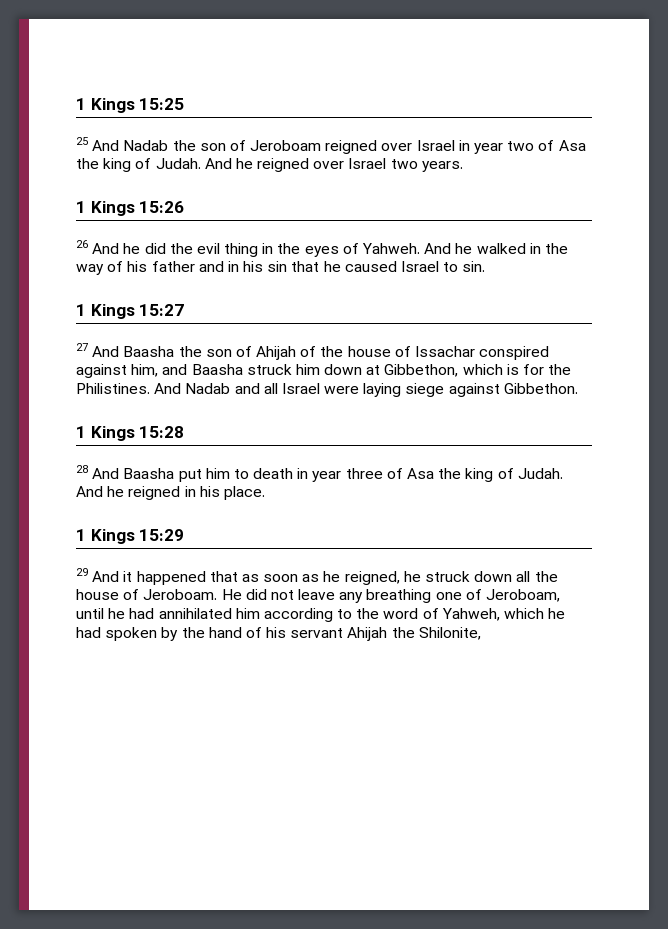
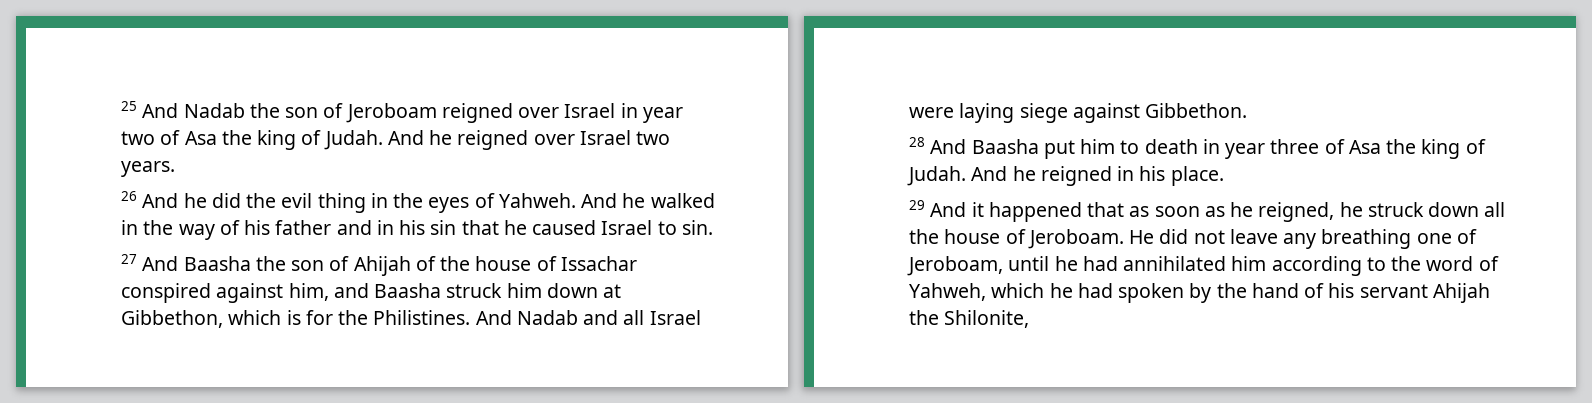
- 1 Kings 15:25
- 1 Kings 15:26
- 1 Kings 15:27
- 1 Kings 15:28
- 1 Kings 15:29

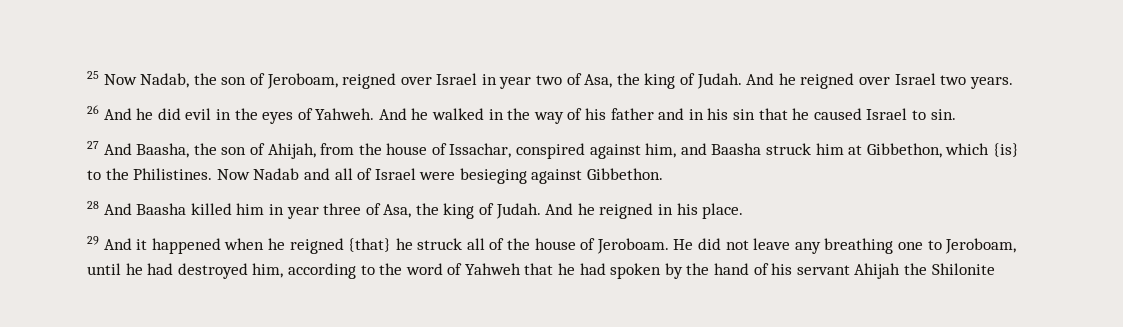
- 25 And Nadab the son of Jeroboam reigned over Israel in year two of Asa the king of Judah.
+ 25 Now Nadab, the son of Jeroboam, reigned over Israel in year two of Asa, the king of Judah.
- 26 And he did the evil thing in the eyes of Yahweh.
+ 26 And he did evil in the eyes of Yahweh.
- 27 And Baasha the son of Ahijah of the house of Issachar conspired against him, and Baasha struck him down at Gibbethon, which is for the Philistines.
+ 27 And Baasha, the son of Ahijah, from the house of Issachar, conspired against him, and Baasha struck him at Gibbethon, which {is} to the Philistines.
- And Nadab and all Israel were laying siege against Gibbethon.
+ Now Nadab and all of Israel were besieging against Gibbethon.
- 28 And Baasha put him to death in year three of Asa the king of Judah.
+ 28 And Baasha killed him in year three of Asa, the king of Judah.
- 29 And it happened that as soon as he reigned, he struck down all the house of Jeroboam.
+ 29 And it happened when he reigned {that} he struck all of the house of Jeroboam.
- He did not leave any breathing one of Jeroboam, until he had annihilated him according to the word of Yahweh, which he had spoken by the hand of his servant Ahijah the Shilonite,
+ He did not leave any breathing one to Jeroboam, until he had destroyed him, according to the word of Yahweh that he had spoken by the hand of his servant Ahijah the Shilonite

